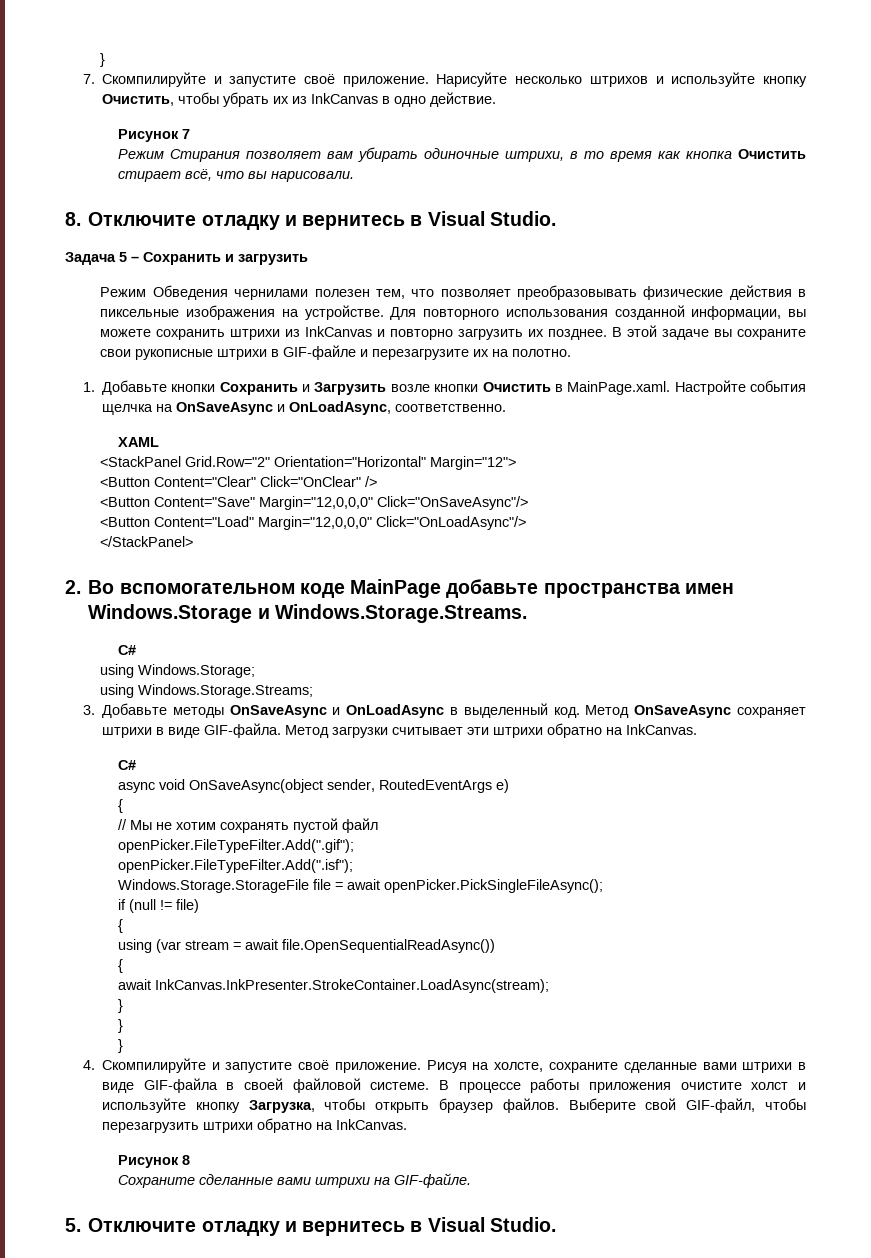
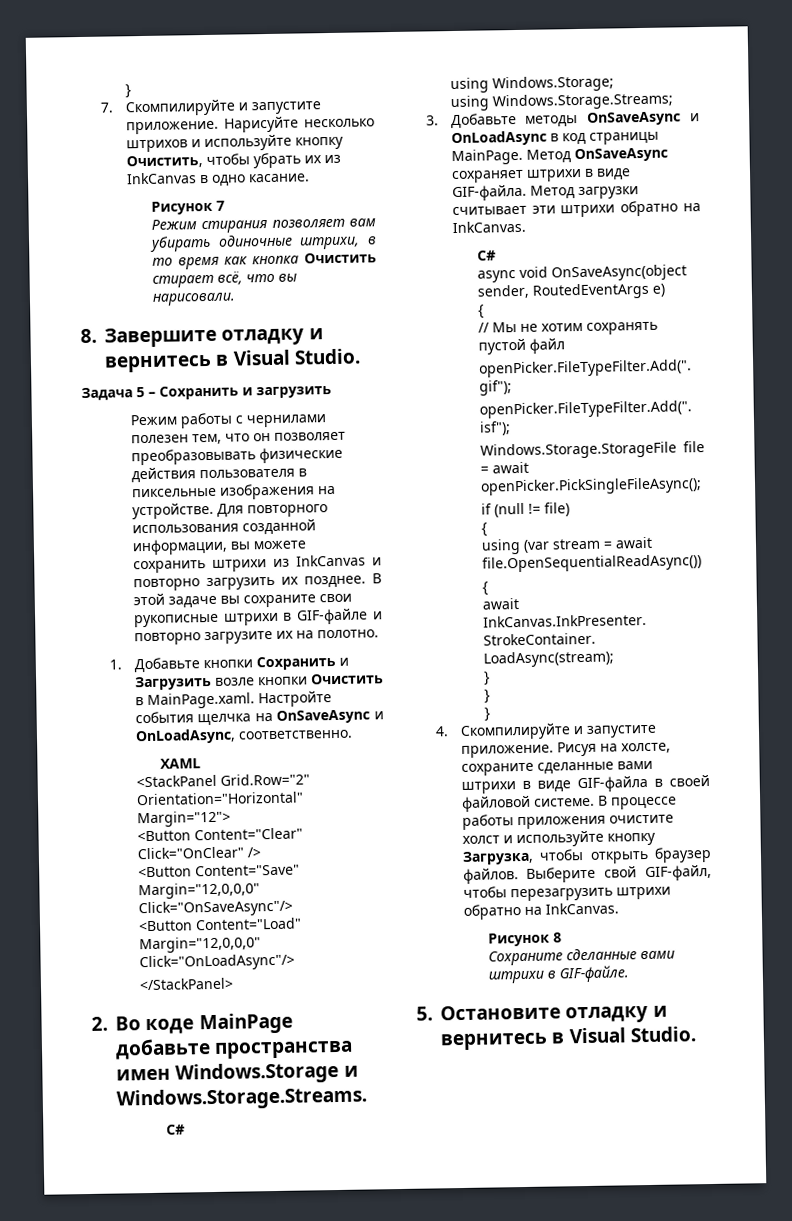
- 7. Скомпилируйте и запустите своё приложение.
+ 7. Скомпилируйте и запустите приложение.
- Нарисуйте несколько штрихов и используйте кнопку Очистить, чтобы убрать их из InkCanvas в одно действие.
+ Нарисуйте несколько штрихов и используйте кнопку Очистить, чтобы убрать их из InkCanvas в одно касание.
- Режим Стирания позволяет вам убирать одиночные штрихи, в то время как кнопка Очистить стирает всё, что вы нарисовали.
+ Режим стирания позволяет вам убирать одиночные штрихи, в то время как кнопка Очистить стирает всё, что вы нарисовали.
- 8. Отключите отладку и вернитесь в Visual Studio.
+ 8. Завершите отладку и вернитесь в Visual Studio.
- Режим Обведения чернилами полезен тем, что позволяет преобразовывать физические действия в пиксельные изображения на устройстве.
+ Режим работы с чернилами полезен тем, что он позволяет преобразовывать физические действия пользователя в пиксельные изображения на устройстве.
- В этой задаче вы сохраните свои рукописные штрихи в GIF-файле и перезагрузите их на полотно.
+ В этой задаче вы сохраните свои рукописные штрихи в GIF-файле и повторно загрузите их на полотно.
- 2. Во вспомогательном коде MainPage добавьте пространства имен Windows.Storage и Windows.Storage.Streams.
+ 2. Во коде MainPage добавьте пространства имен Windows.Storage и Windows.Storage.Streams.
- 3. Добавьте методы OnSaveAsync и OnLoadAsync в выделенный код.
+ 3. Добавьте методы OnSaveAsync и OnLoadAsync в код страницы MainPage.
- 4. Скомпилируйте и запустите своё приложение.
+ 4. Скомпилируйте и запустите приложение.
- Сохраните сделанные вами штрихи на GIF-файле.
+ Сохраните сделанные вами штрихи в GIF-файле.
- 5. Отключите отладку и вернитесь в Visual Studio.
+ 5. Остановите отладку и вернитесь в Visual Studio.

